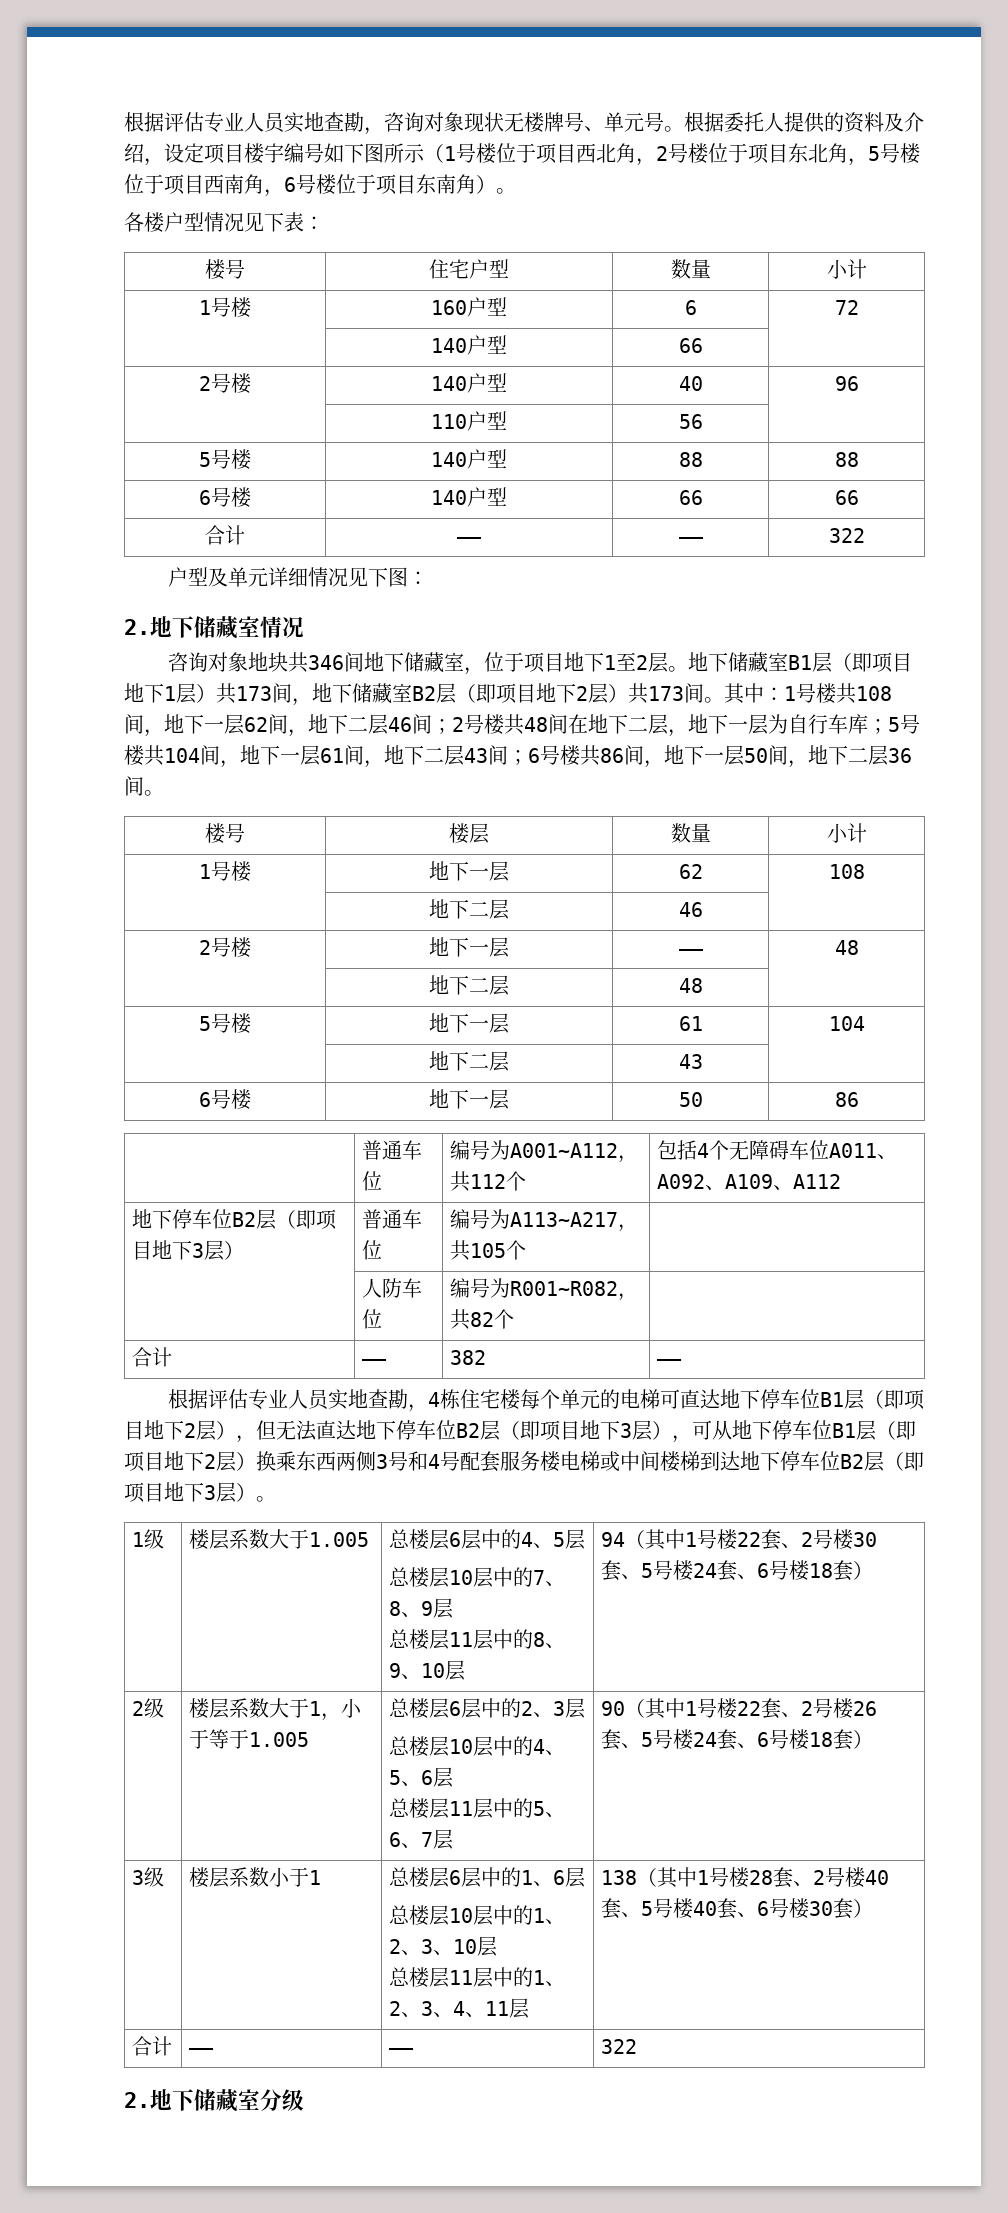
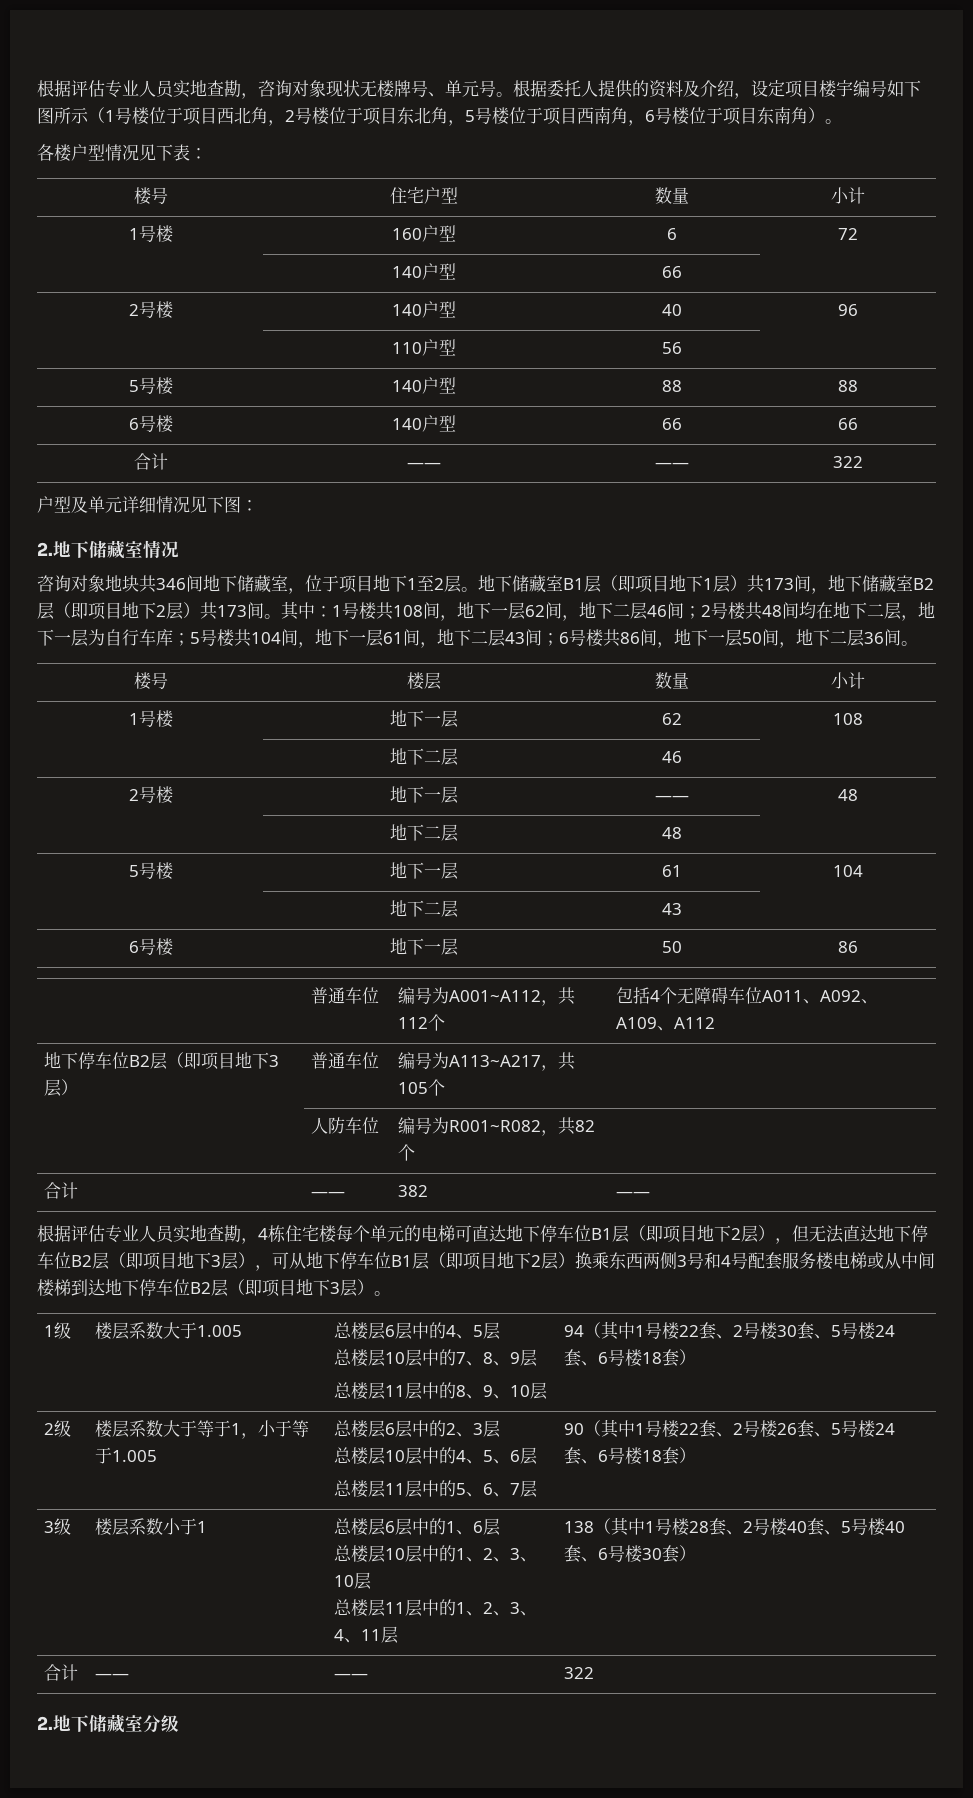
- 其中：1号楼共108间，地下一层62间，地下二层46间；2号楼共48间在地下二层，地下一层为自行车库；5号楼共104间，地下一层61间，地下二层43间；6号楼共86间，地下一层50间，地下二层36间。
+ 其中：1号楼共108间，地下一层62间，地下二层46间；2号楼共48间均在地下二层，地下一层为自行车库；5号楼共104间，地下一层61间，地下二层43间；6号楼共86间，地下一层50间，地下二层36间。
- 根据评估专业人员实地查勘，4栋住宅楼每个单元的电梯可直达地下停车位B1层（即项目地下2层），但无法直达地下停车位B2层（即项目地下3层），可从地下停车位B1层（即项目地下2层）换乘东西两侧3号和4号配套服务楼电梯或中间楼梯到达地下停车位B2层（即项目地下3层）。
+ 根据评估专业人员实地查勘，4栋住宅楼每个单元的电梯可直达地下停车位B1层（即项目地下2层），但无法直达地下停车位B2层（即项目地下3层），可从地下停车位B1层（即项目地下2层）换乘东西两侧3号和4号配套服务楼电梯或从中间楼梯到达地下停车位B2层（即项目地下3层）。
- 楼层系数大于1，小于等于1.005
+ 楼层系数大于等于1，小于等于1.005

